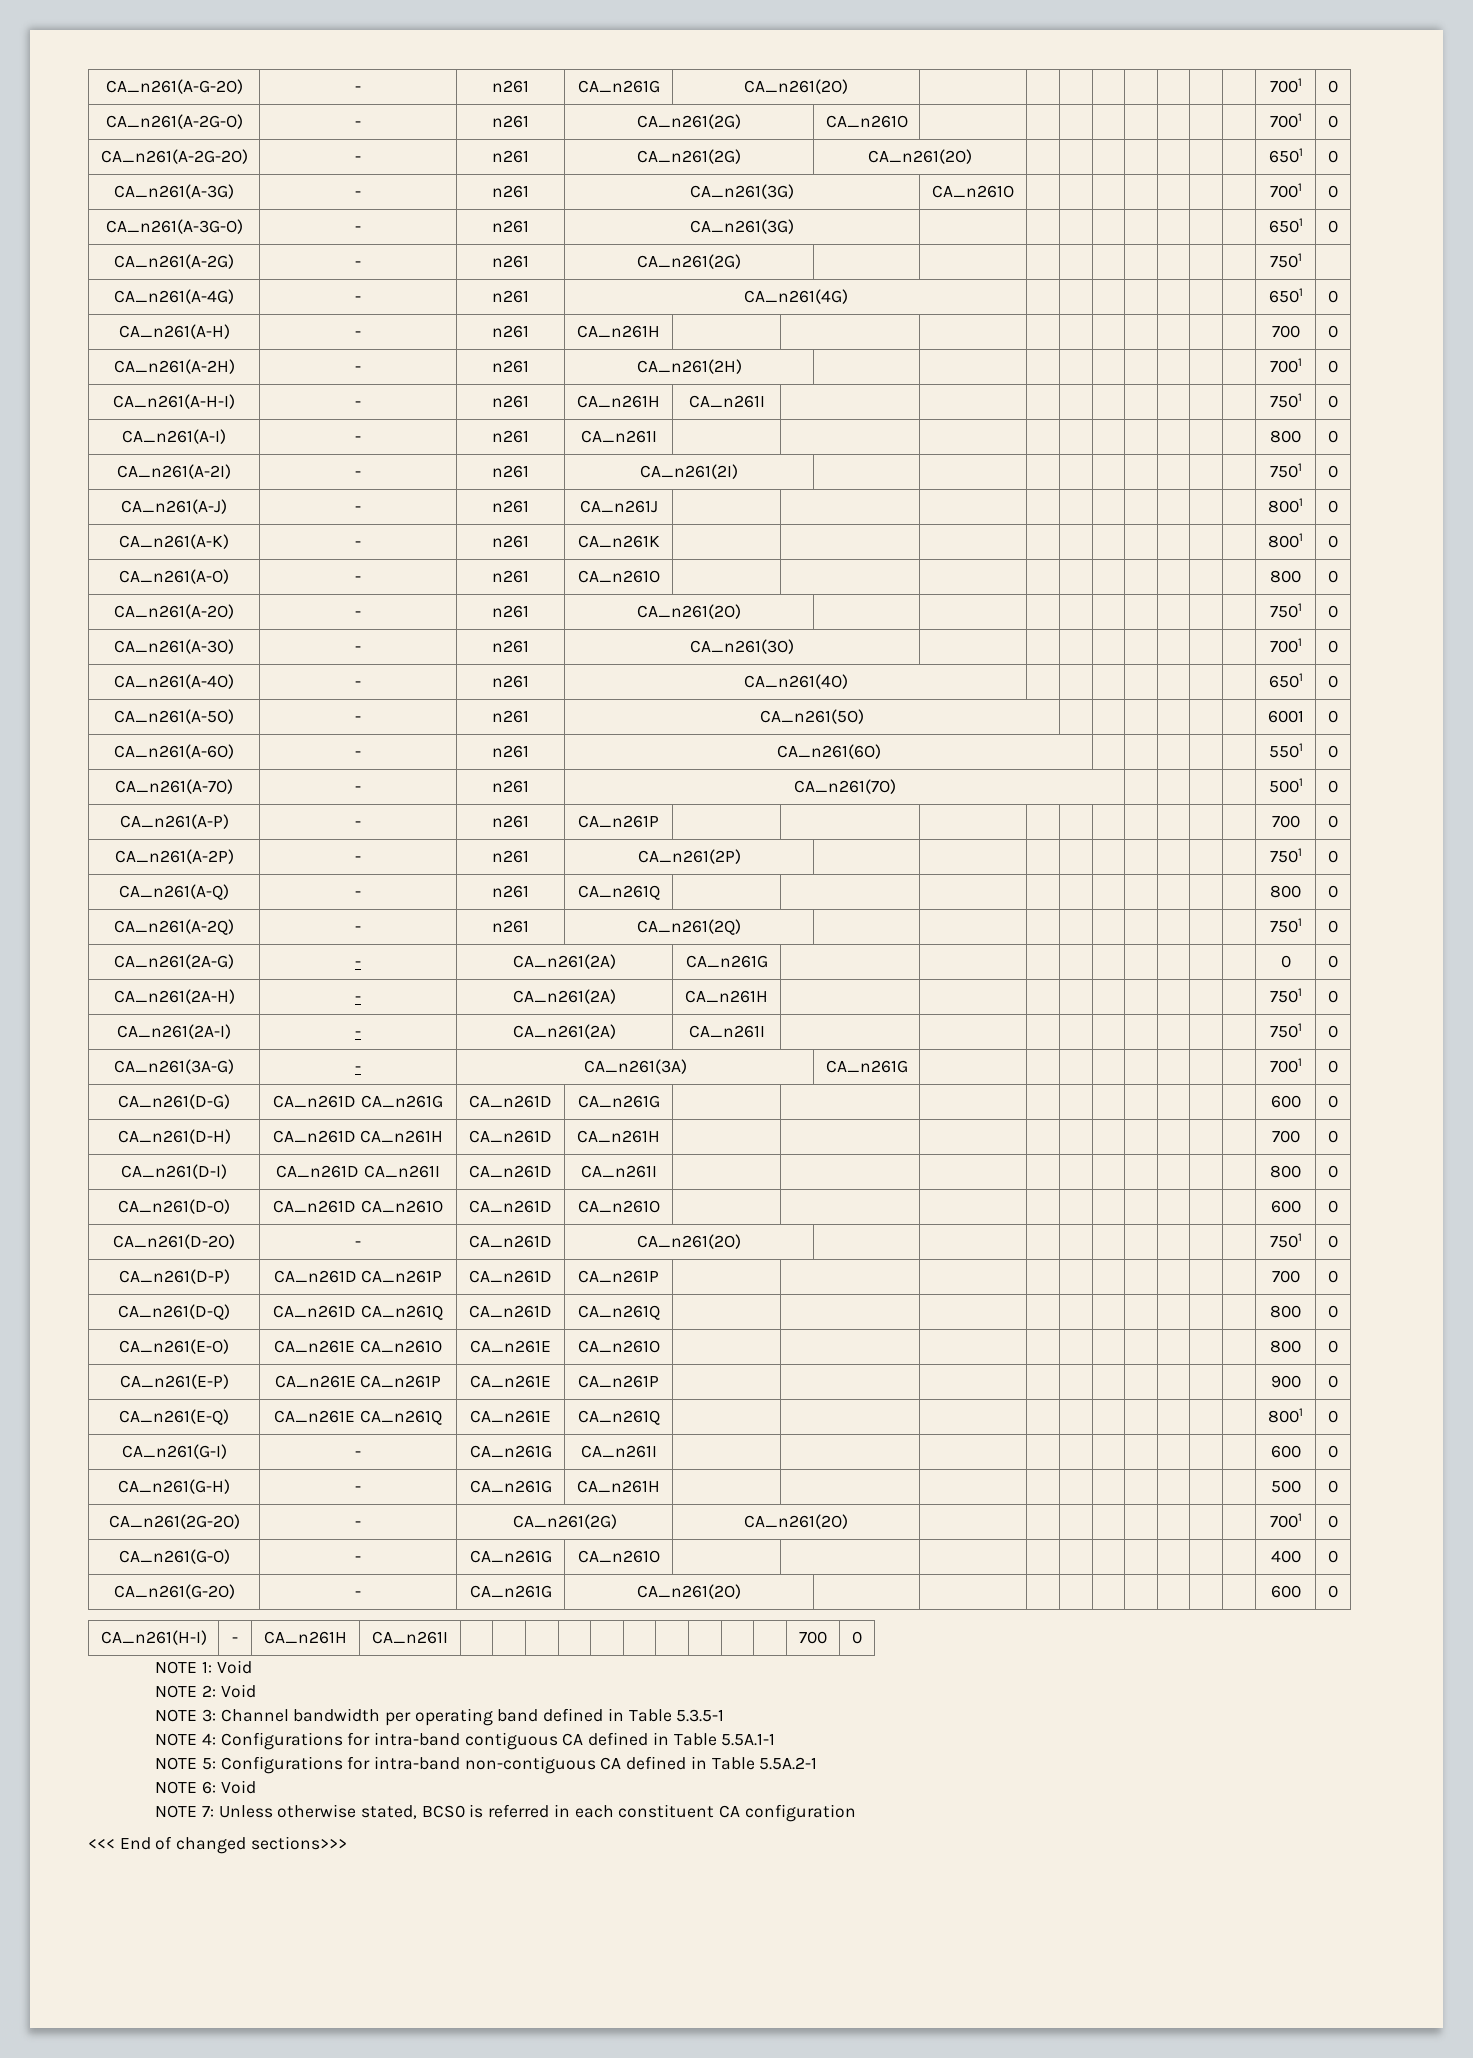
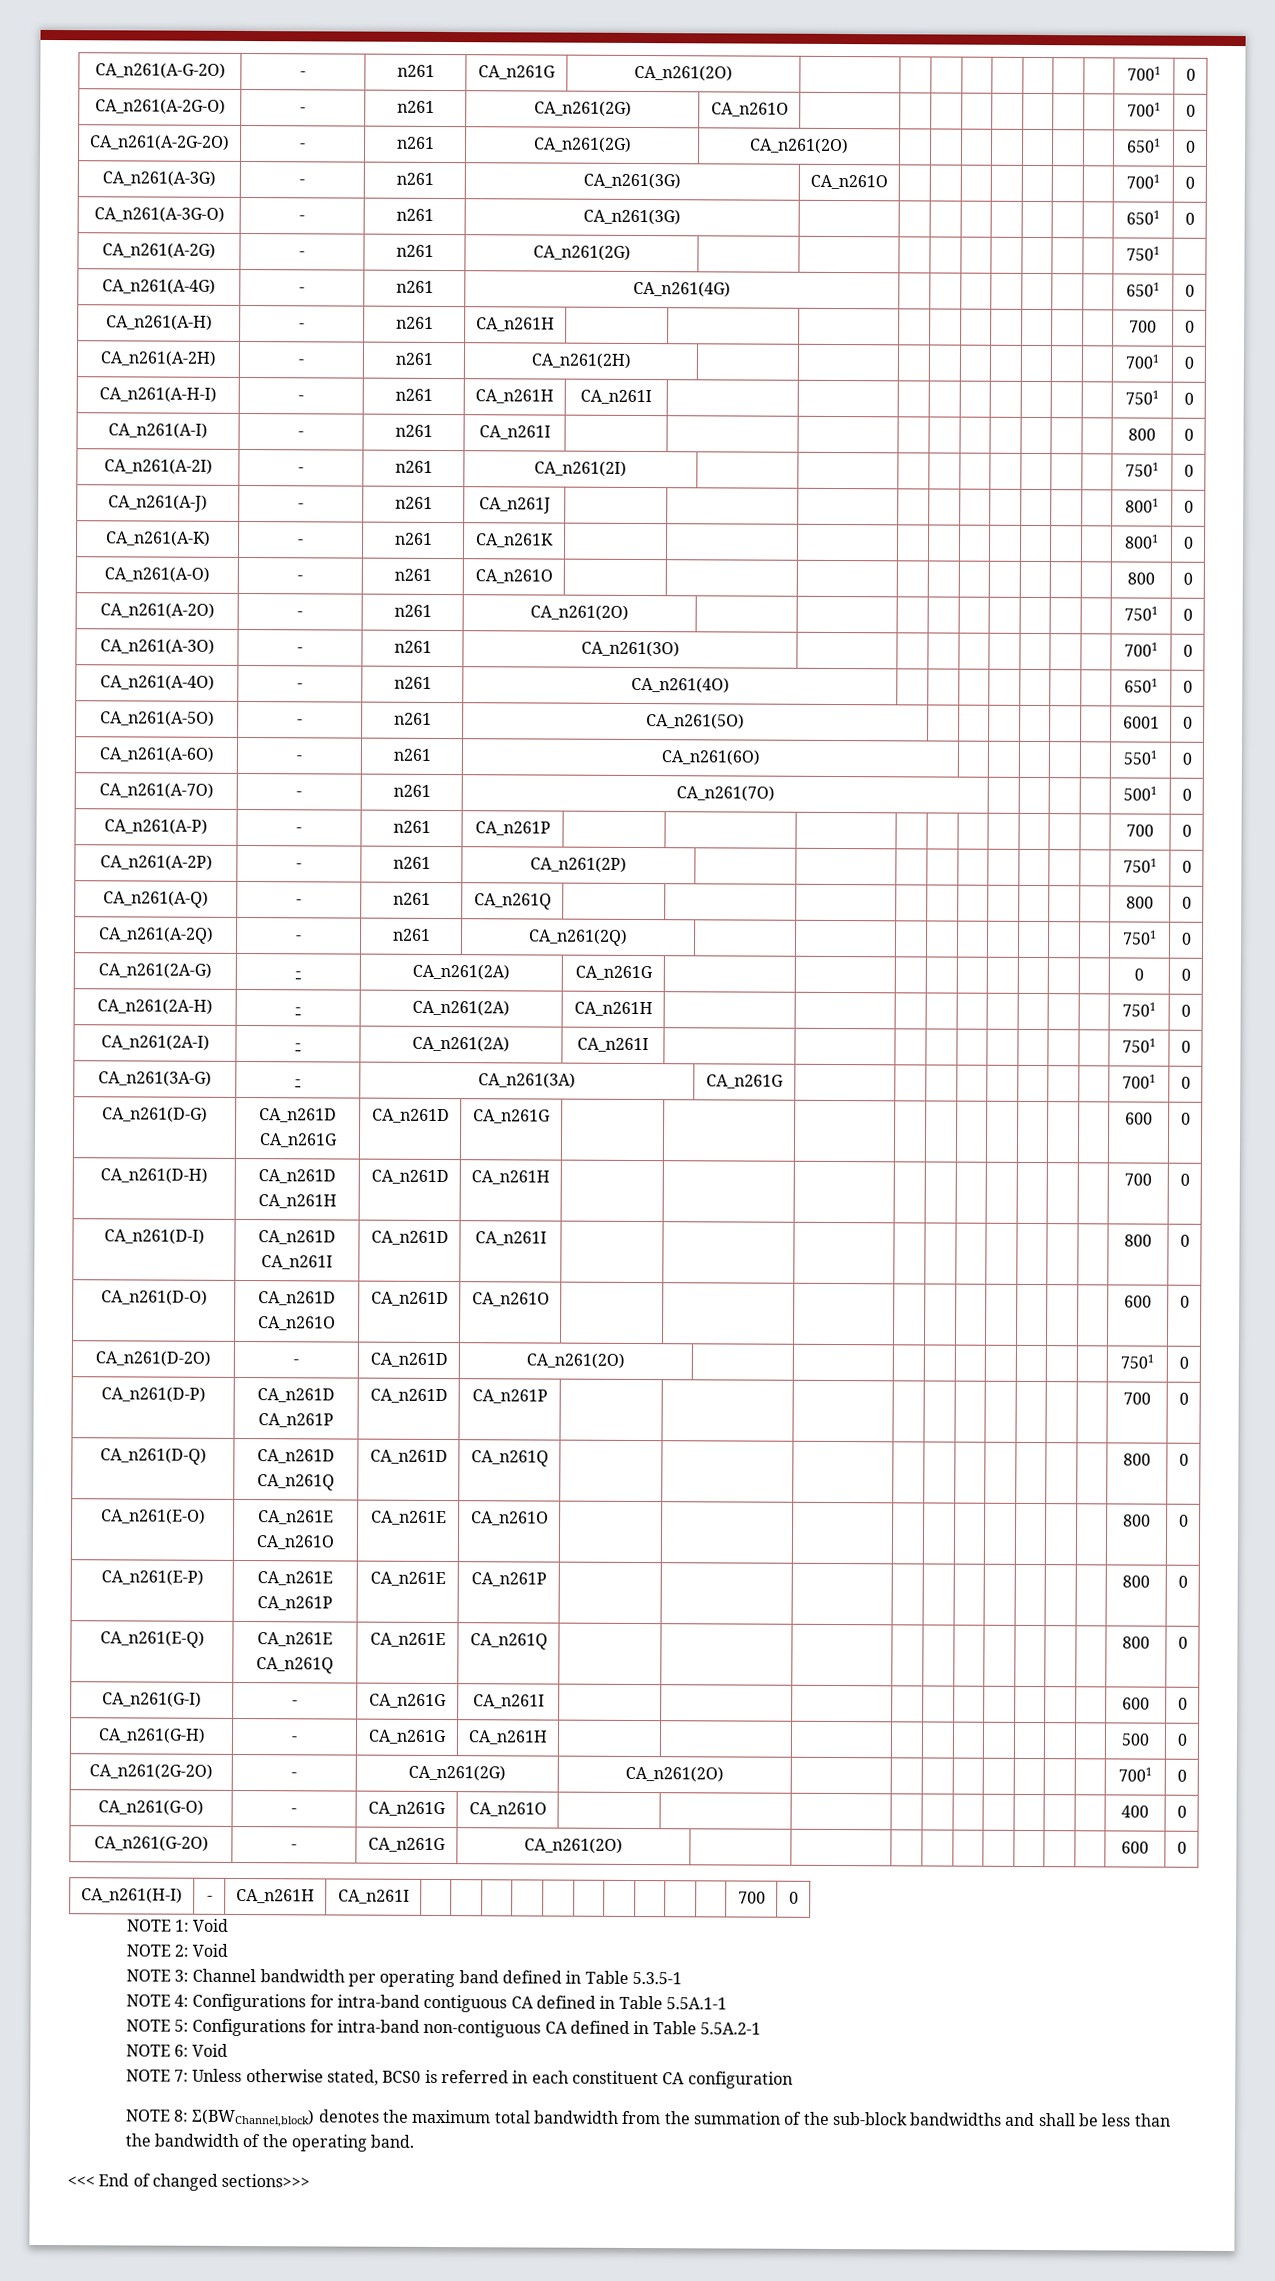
- CA_n261(E-P) | CA_n261E CA_n261P | CA_n261E | CA_n261P | | | | | | | | | | | 900 | 0
+ CA_n261(E-P) | CA_n261E CA_n261P | CA_n261E | CA_n261P | | | | | | | | | | | 800 | 0
- CA_n261(E-Q) | CA_n261E CA_n261Q | CA_n261E | CA_n261Q | | | | | | | | | | | 8001 | 0
+ CA_n261(E-Q) | CA_n261E CA_n261Q | CA_n261E | CA_n261Q | | | | | | | | | | | 800 | 0
+ NOTE 8: Σ(BWChannel,block) denotes the maximum total bandwidth from the summation of the sub-block bandwidths and shall be less than the bandwidth of the operating band.

